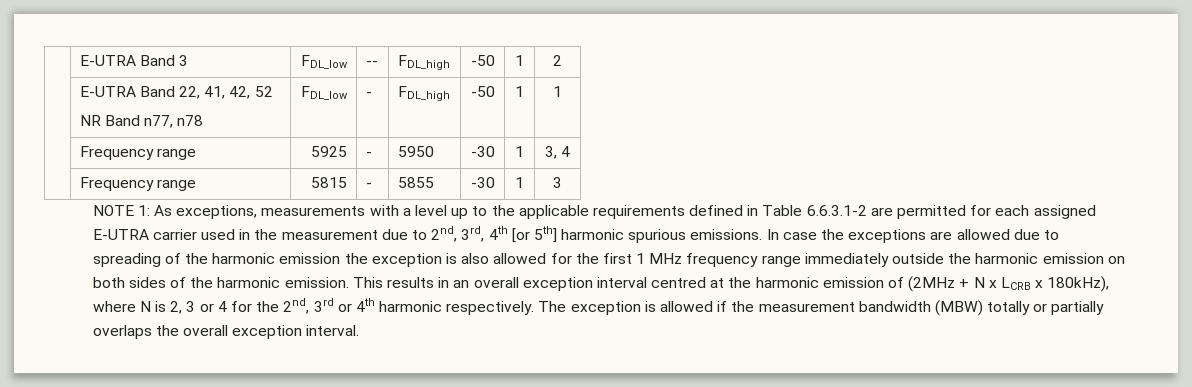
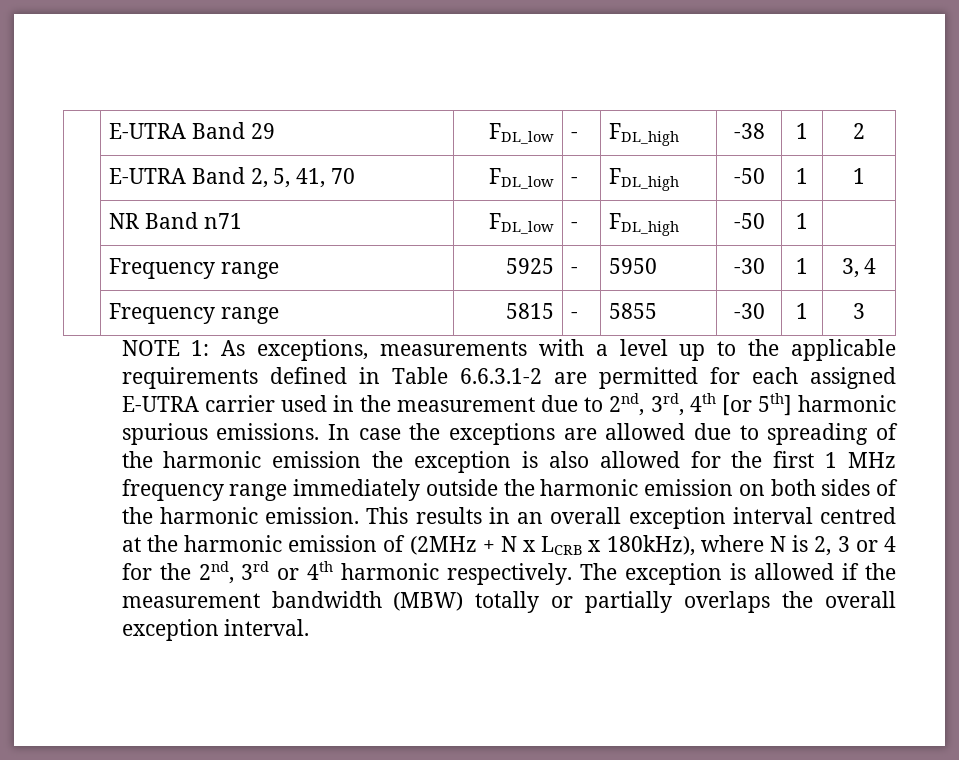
- | E-UTRA Band 3 | FDL_low | -- | FDL_high | -50 | 1 | 2
+ | E-UTRA Band 29 | FDL_low | - | FDL_high | -38 | 1 | 2
- | E-UTRA Band 22, 41, 42, 52
- NR Band n77, n78 | FDL_low | - | FDL_high | -50 | 1 | 1
+ | E-UTRA Band 2, 5, 41, 70 | FDL_low | - | FDL_high | -50 | 1 | 1
+ | NR Band n71 | FDL_low | - | FDL_high | -50 | 1 |

